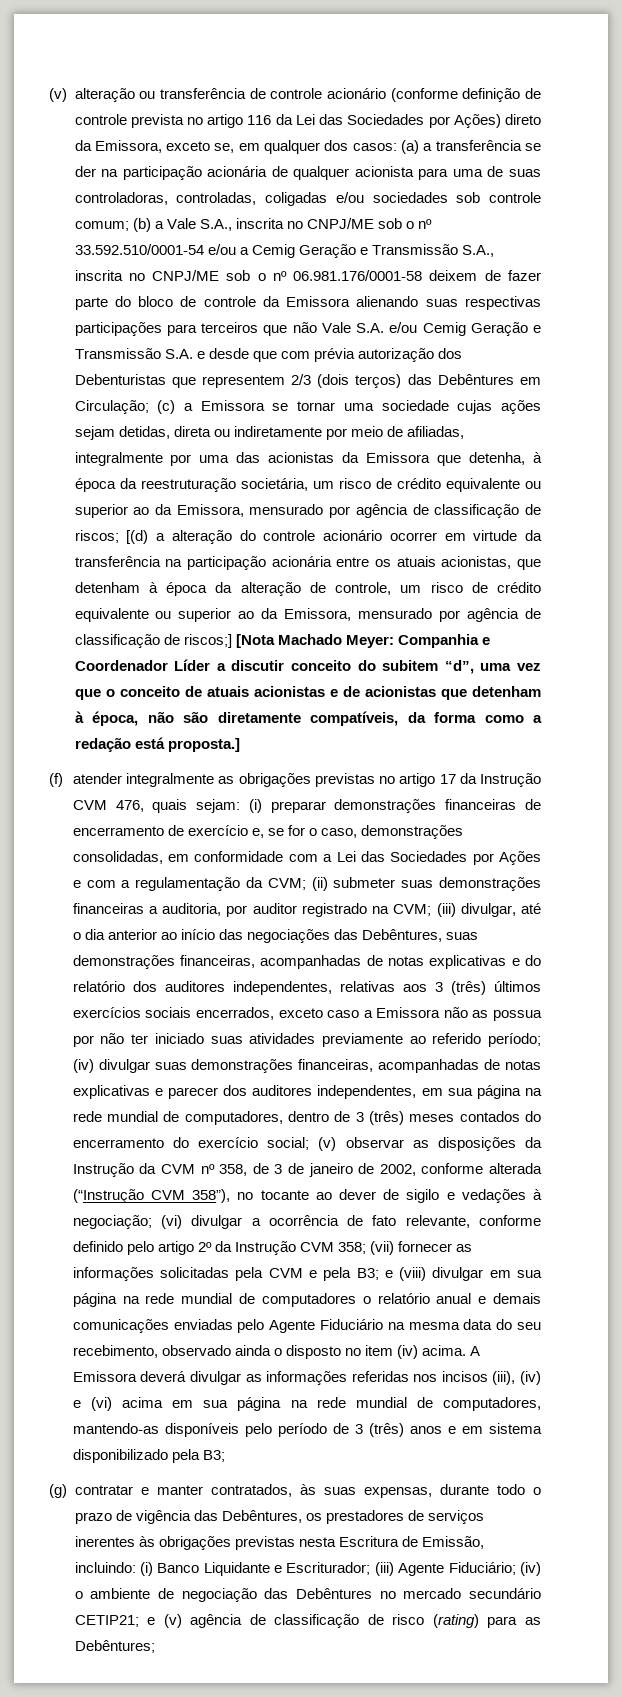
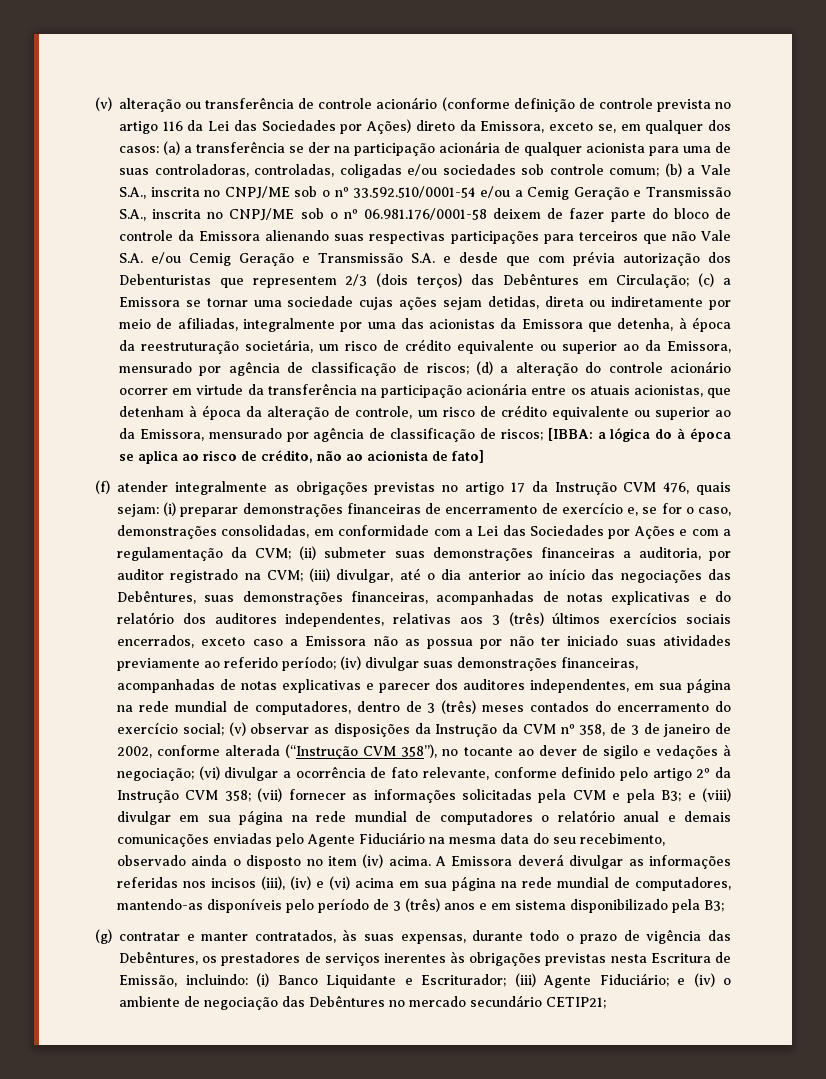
- [(d) a alteração do controle acionário ocorrer em virtude da transferência na participação acionária entre os atuais acionistas, que detenham à época da alteração de controle, um risco de crédito equivalente ou superior ao da Emissora, mensurado por agência de classificação de riscos;] [Nota Machado Meyer: Companhia e Coordenador Líder a discutir conceito do subitem “d”, uma vez que o conceito de atuais acionistas e de acionistas que detenham à época, não são diretamente compatíveis, da forma como a redação está proposta.]
+ (d) a alteração do controle acionário ocorrer em virtude da transferência na participação acionária entre os atuais acionistas, que detenham à época da alteração de controle, um risco de crédito equivalente ou superior ao da Emissora, mensurado por agência de classificação de riscos; [IBBA: a lógica do à época se aplica ao risco de crédito, não ao acionista de fato]
- (g) contratar e manter contratados, às suas expensas, durante todo o prazo de vigência das Debêntures, os prestadores de serviços inerentes às obrigações previstas nesta Escritura de Emissão, incluindo: (i) Banco Liquidante e Escriturador; (iii) Agente Fiduciário; (iv) o ambiente de negociação das Debêntures no mercado secundário CETIP21; e (v) agência de classificação de risco (rating) para as Debêntures;
+ (g) contratar e manter contratados, às suas expensas, durante todo o prazo de vigência das Debêntures, os prestadores de serviços inerentes às obrigações previstas nesta Escritura de Emissão, incluindo: (i) Banco Liquidante e Escriturador; (iii) Agente Fiduciário; e (iv) o ambiente de negociação das Debêntures no mercado secundário CETIP21;

